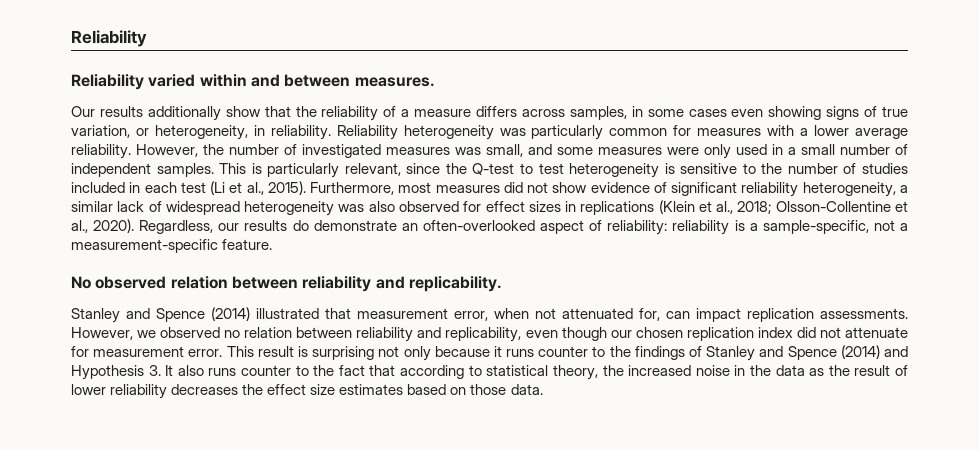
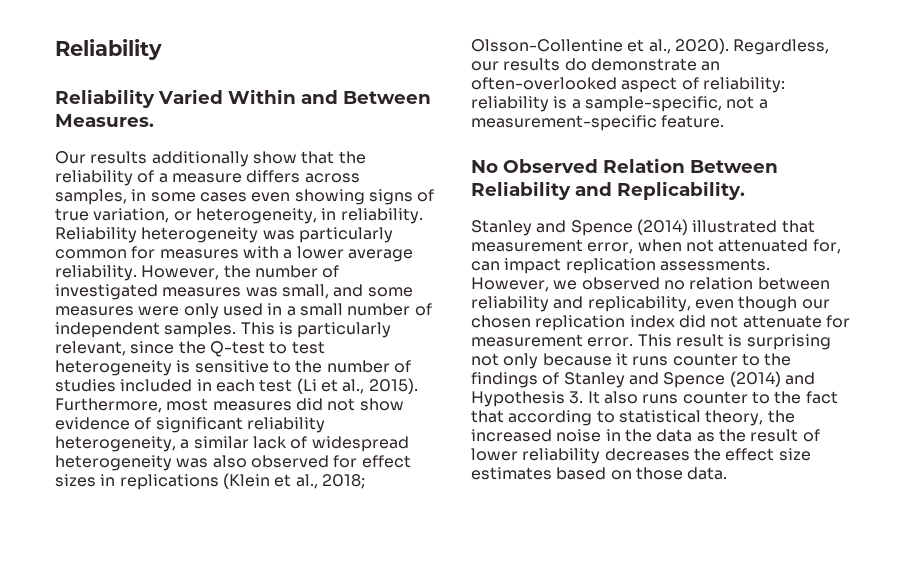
- Reliability varied within and between measures.
+ Reliability Varied Within and Between Measures.
- No observed relation between reliability and replicability.
+ No Observed Relation Between Reliability and Replicability.

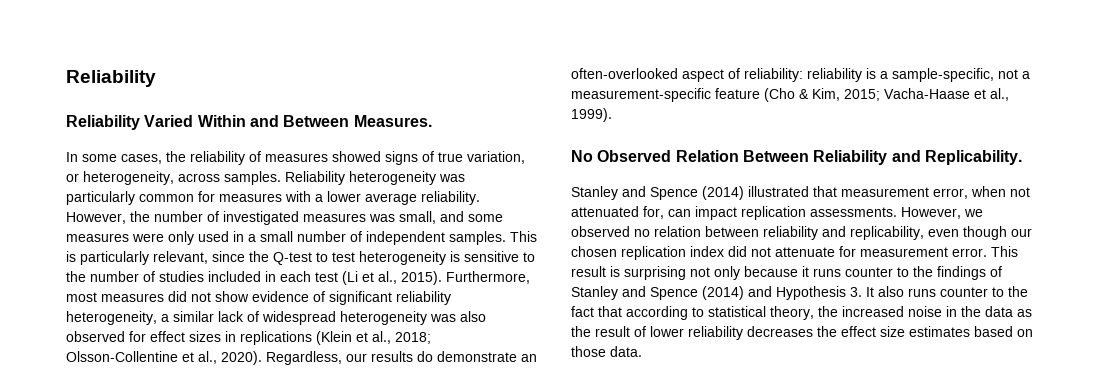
- Our results additionally show that the reliability of a measure differs across samples, in some cases even showing signs of true variation, or heterogeneity, in reliability.
+ In some cases, the reliability of measures showed signs of true variation, or heterogeneity, across samples.
- Regardless, our results do demonstrate an often-overlooked aspect of reliability: reliability is a sample-specific, not a measurement-specific feature.
+ Regardless, our results do demonstrate an often-overlooked aspect of reliability: reliability is a sample-specific, not a measurement-specific feature (Cho & Kim, 2015; Vacha-Haase et al., 1999).

